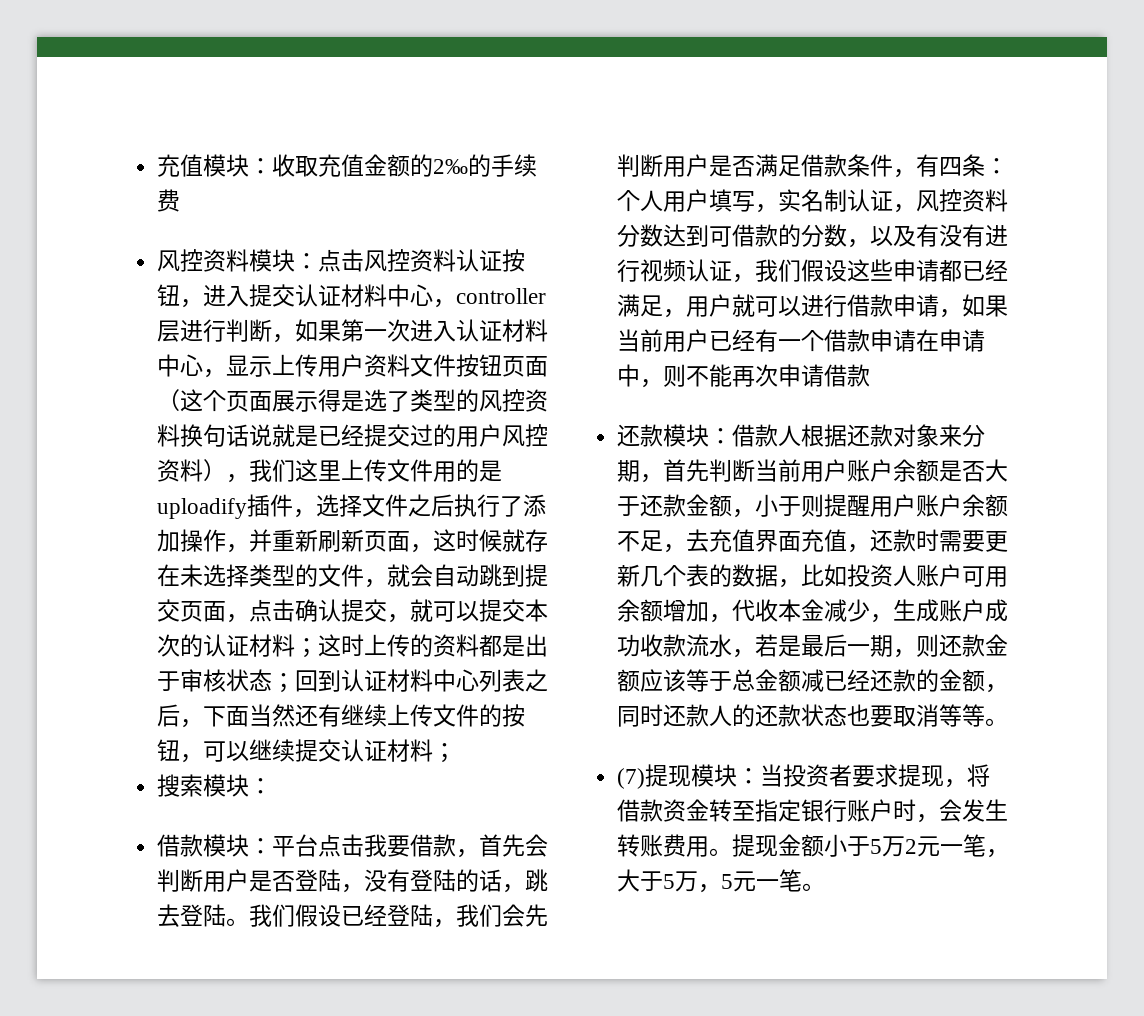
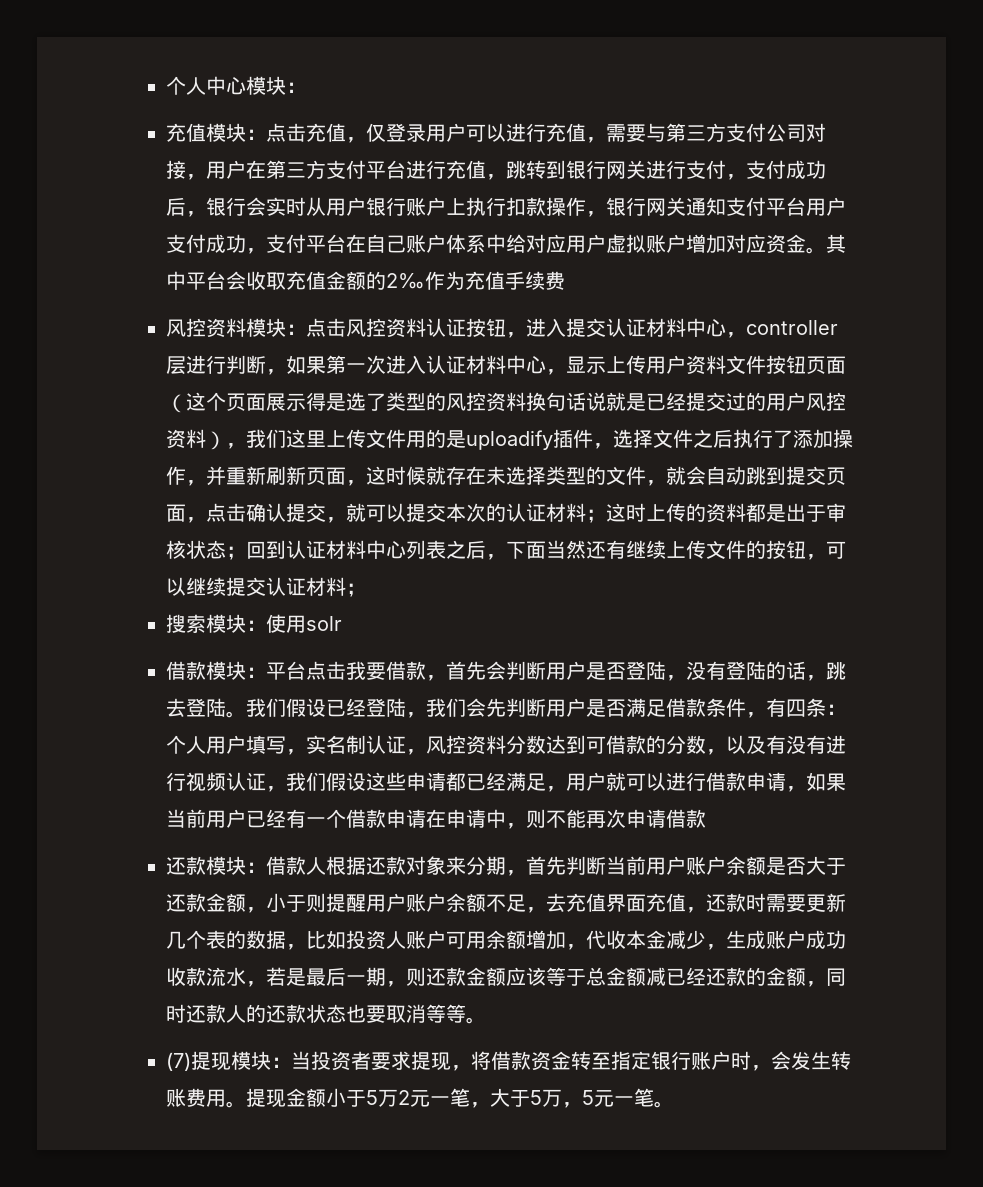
- 充值模块：收取充值金额的2‰的手续费
+ 个人中心模块：
+ 充值模块：点击充值，仅登录用户可以进行充值，需要与第三方支付公司对接，用户在第三方支付平台进行充值，跳转到银行网关进行支付，支付成功后，银行会实时从用户银行账户上执行扣款操作，银行网关通知支付平台用户支付成功，支付平台在自己账户体系中给对应用户虚拟账户增加对应资金。其中平台会收取充值金额的2‰作为充值手续费
- 搜索模块：
+ 搜索模块：使用solr

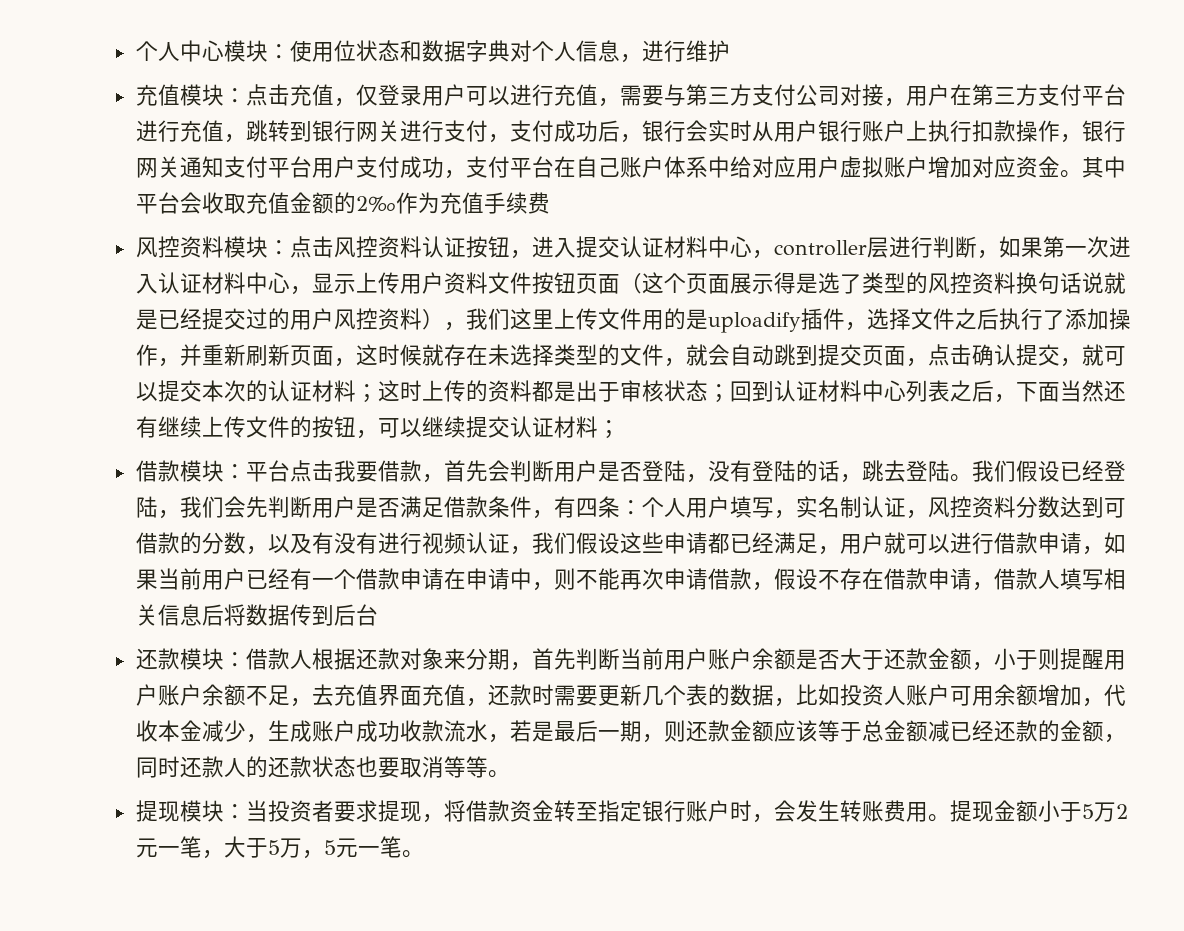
- 个人中心模块：
+ 个人中心模块：使用位状态和数据字典对个人信息，进行维护
- 搜索模块：使用solr
- 个人用户填写，实名制认证，风控资料分数达到可借款的分数，以及有没有进行视频认证，我们假设这些申请都已经满足，用户就可以进行借款申请，如果当前用户已经有一个借款申请在申请中，则不能再次申请借款
+ 个人用户填写，实名制认证，风控资料分数达到可借款的分数，以及有没有进行视频认证，我们假设这些申请都已经满足，用户就可以进行借款申请，如果当前用户已经有一个借款申请在申请中，则不能再次申请借款，假设不存在借款申请，借款人填写相关信息后将数据传到后台
- (7)提现模块：当投资者要求提现，将借款资金转至指定银行账户时，会发生转账费用。
+ 提现模块：当投资者要求提现，将借款资金转至指定银行账户时，会发生转账费用。

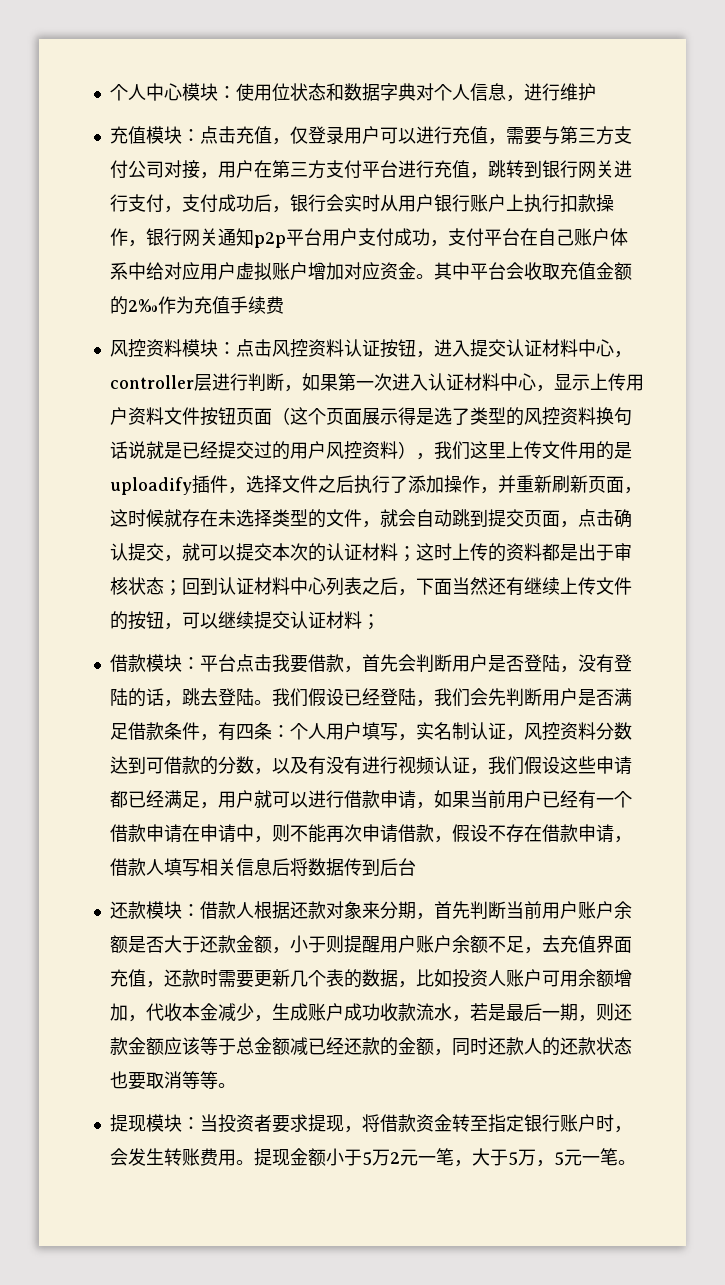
- 点击充值，仅登录用户可以进行充值，需要与第三方支付公司对接，用户在第三方支付平台进行充值，跳转到银行网关进行支付，支付成功后，银行会实时从用户银行账户上执行扣款操作，银行网关通知支付平台用户支付成功，支付平台在自己账户体系中给对应用户虚拟账户增加对应资金。
+ 点击充值，仅登录用户可以进行充值，需要与第三方支付公司对接，用户在第三方支付平台进行充值，跳转到银行网关进行支付，支付成功后，银行会实时从用户银行账户上执行扣款操作，银行网关通知p2p平台用户支付成功，支付平台在自己账户体系中给对应用户虚拟账户增加对应资金。

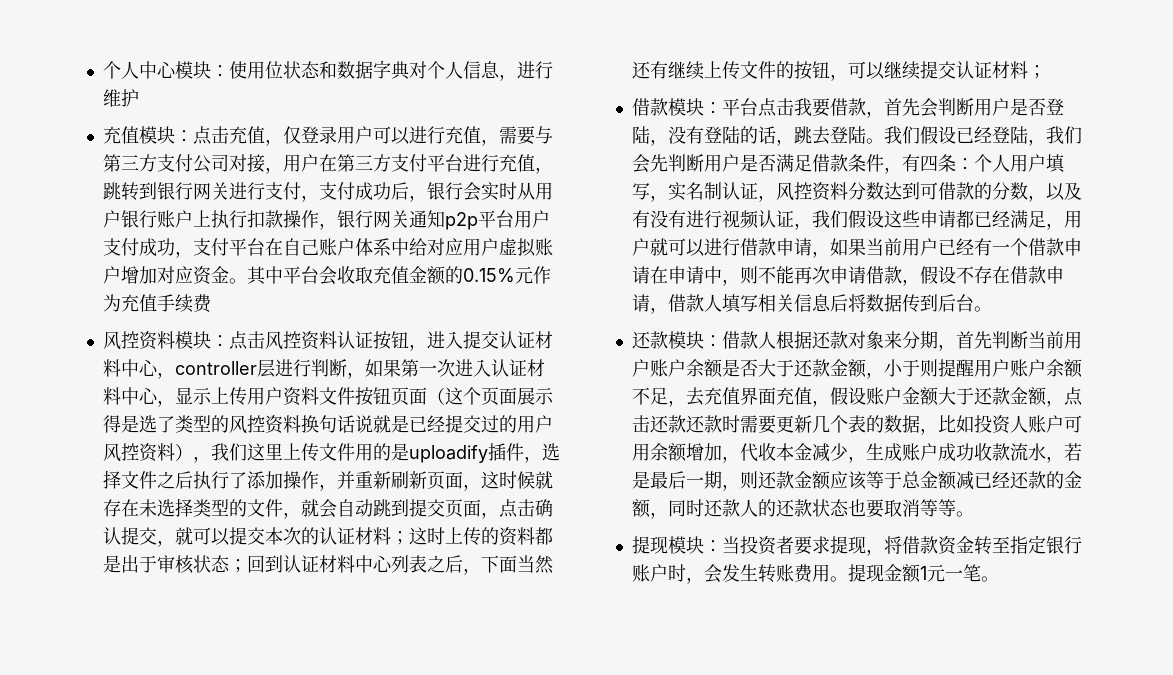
- 其中平台会收取充值金额的2‰作为充值手续费
+ 其中平台会收取充值金额的0.15%元作为充值手续费
- 个人用户填写，实名制认证，风控资料分数达到可借款的分数，以及有没有进行视频认证，我们假设这些申请都已经满足，用户就可以进行借款申请，如果当前用户已经有一个借款申请在申请中，则不能再次申请借款，假设不存在借款申请，借款人填写相关信息后将数据传到后台
+ 个人用户填写，实名制认证，风控资料分数达到可借款的分数，以及有没有进行视频认证，我们假设这些申请都已经满足，用户就可以进行借款申请，如果当前用户已经有一个借款申请在申请中，则不能再次申请借款，假设不存在借款申请，借款人填写相关信息后将数据传到后台。
- 借款人根据还款对象来分期，首先判断当前用户账户余额是否大于还款金额，小于则提醒用户账户余额不足，去充值界面充值，还款时需要更新几个表的数据，比如投资人账户可用余额增加，代收本金减少，生成账户成功收款流水，若是最后一期，则还款金额应该等于总金额减已经还款的金额，同时还款人的还款状态也要取消等等。
+ 借款人根据还款对象来分期，首先判断当前用户账户余额是否大于还款金额，小于则提醒用户账户余额不足，去充值界面充值，假设账户金额大于还款金额，点击还款还款时需要更新几个表的数据，比如投资人账户可用余额增加，代收本金减少，生成账户成功收款流水，若是最后一期，则还款金额应该等于总金额减已经还款的金额，同时还款人的还款状态也要取消等等。
- 提现金额小于5万2元一笔，大于5万，5元一笔。
+ 提现金额1元一笔。

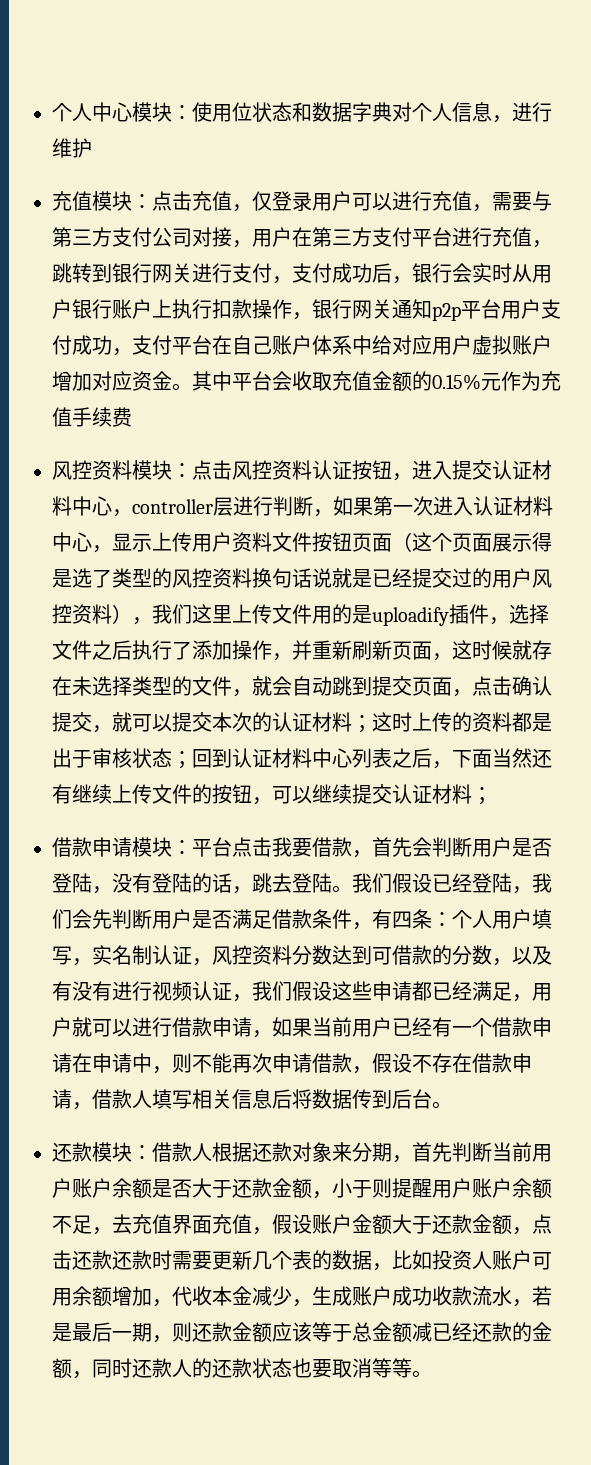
- 借款模块：平台点击我要借款，首先会判断用户是否登陆，没有登陆的话，跳去登陆。
+ 借款申请模块：平台点击我要借款，首先会判断用户是否登陆，没有登陆的话，跳去登陆。
- 提现模块：当投资者要求提现，将借款资金转至指定银行账户时，会发生转账费用。提现金额1元一笔。

